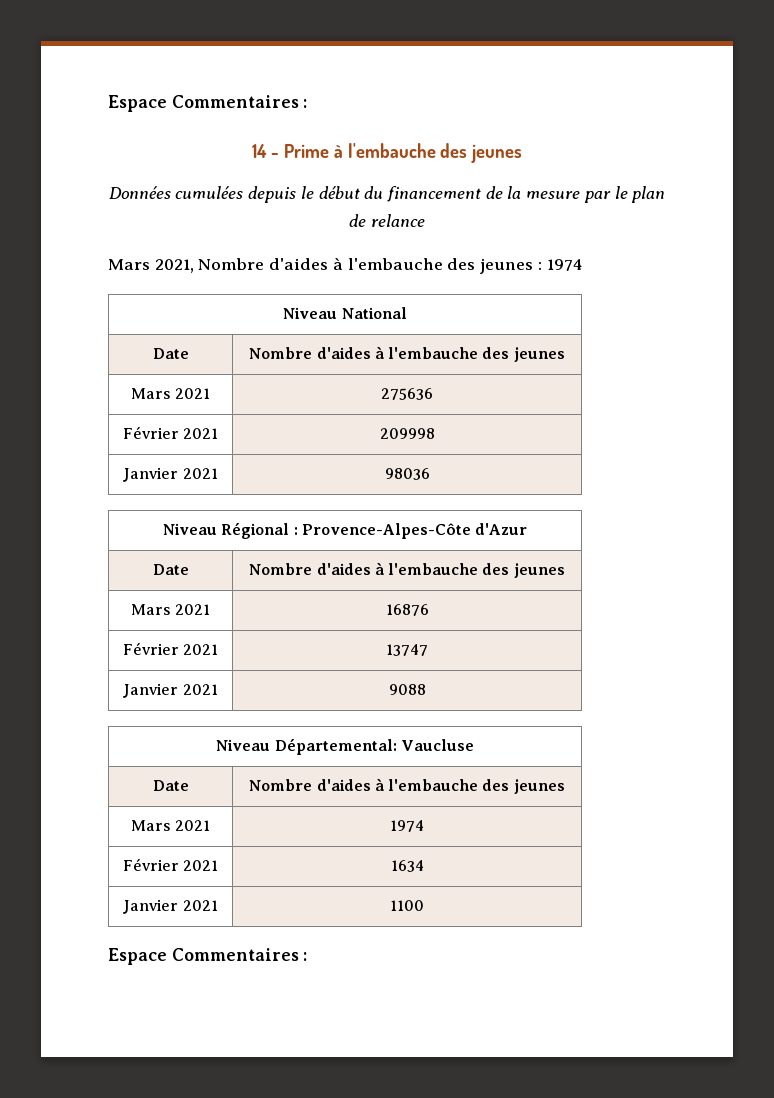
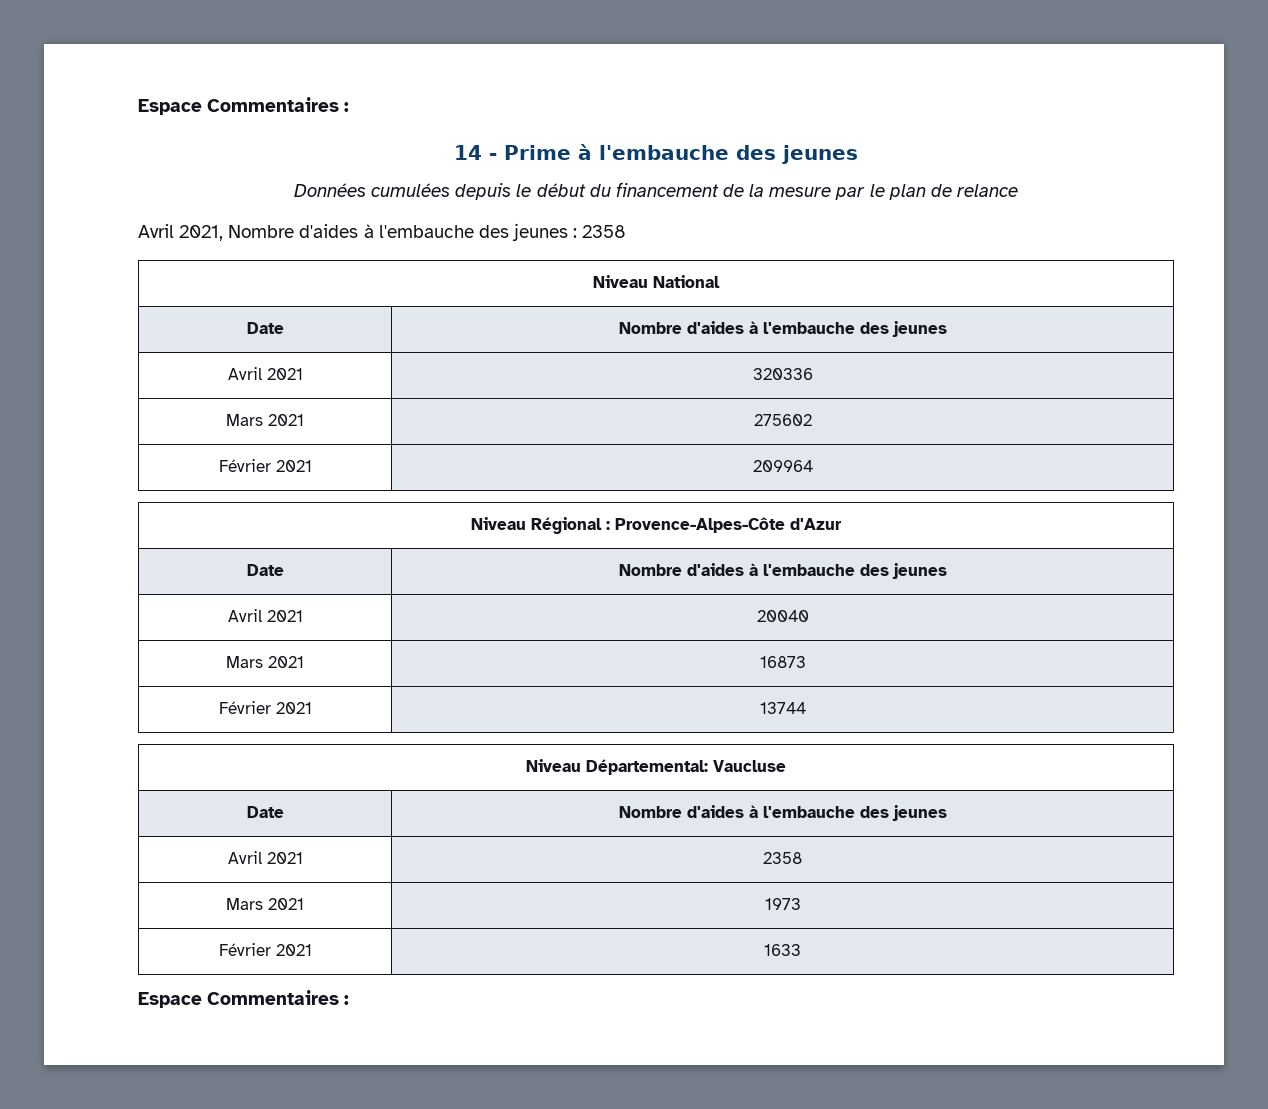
- Mars 2021, Nombre d'aides à l'embauche des jeunes : 1974
+ Avril 2021, Nombre d'aides à l'embauche des jeunes : 2358
- Mars 2021 | 275636
- Février 2021 | 209998
- Janvier 2021 | 98036
+ Avril 2021 | 320336
+ Mars 2021 | 275602
+ Février 2021 | 209964
- Mars 2021 | 16876
- Février 2021 | 13747
- Janvier 2021 | 9088
+ Avril 2021 | 20040
+ Mars 2021 | 16873
+ Février 2021 | 13744
- Mars 2021 | 1974
- Février 2021 | 1634
- Janvier 2021 | 1100
+ Avril 2021 | 2358
+ Mars 2021 | 1973
+ Février 2021 | 1633

